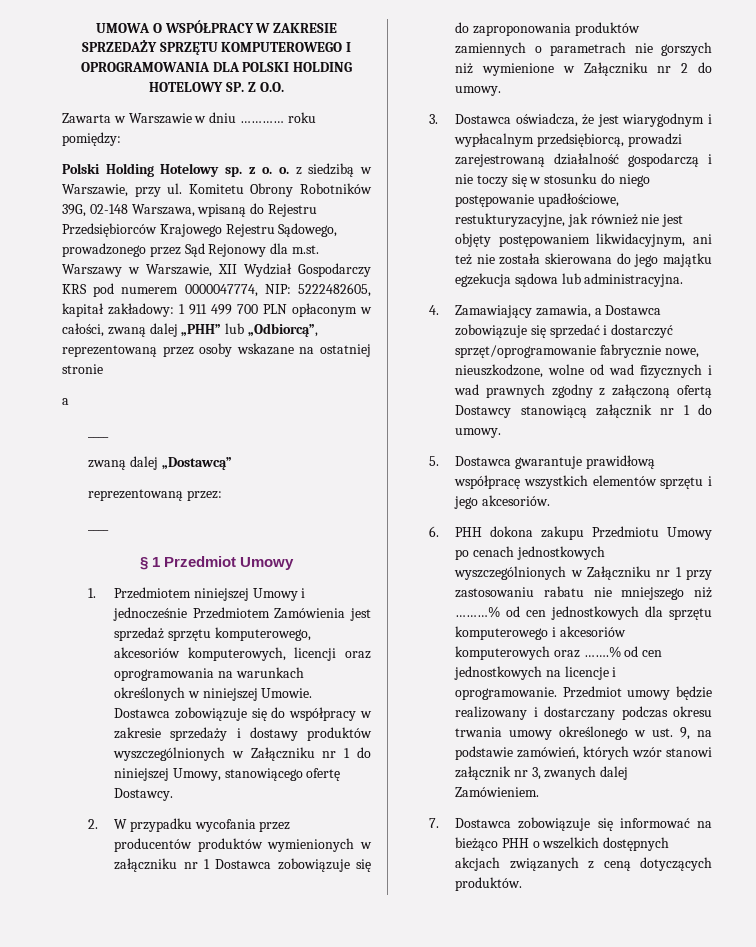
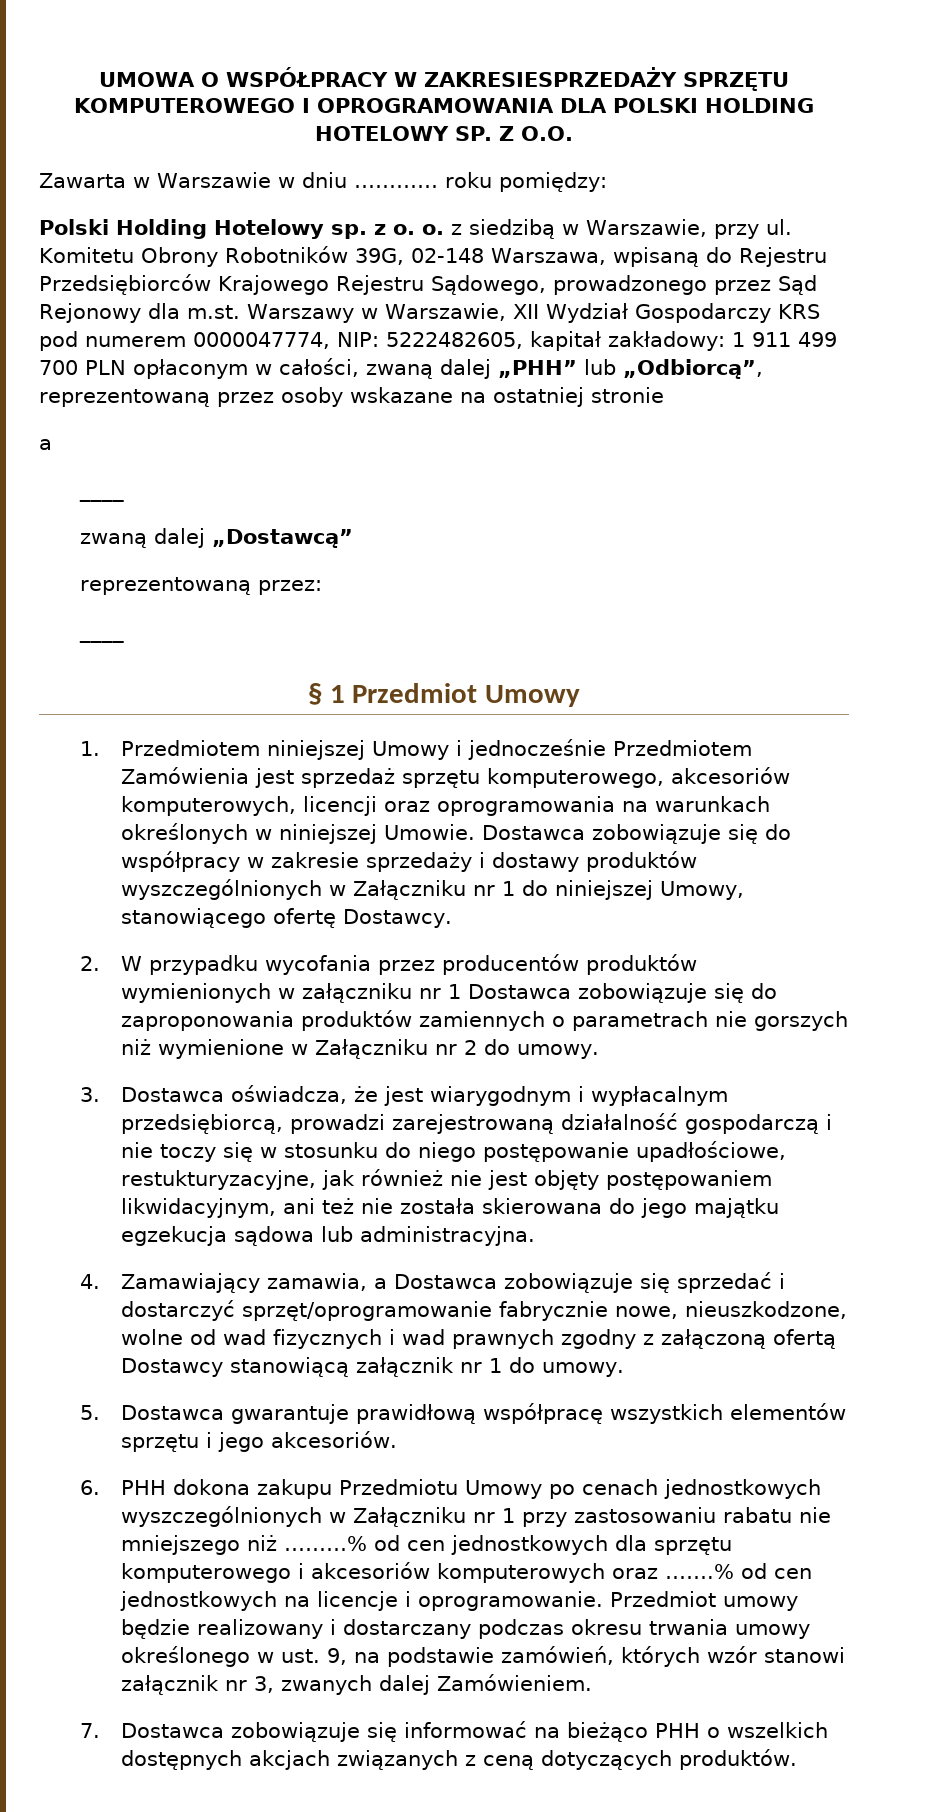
- UMOWA O WSPÓŁPRACY W ZAKRESIE SPRZEDAŻY SPRZĘTU KOMPUTEROWEGO I OPROGRAMOWANIA DLA POLSKI HOLDING HOTELOWY SP. Z O.O.
+ UMOWA O WSPÓŁPRACY W ZAKRESIESPRZEDAŻY SPRZĘTU KOMPUTEROWEGO I OPROGRAMOWANIA DLA POLSKI HOLDING HOTELOWY SP. Z O.O.

